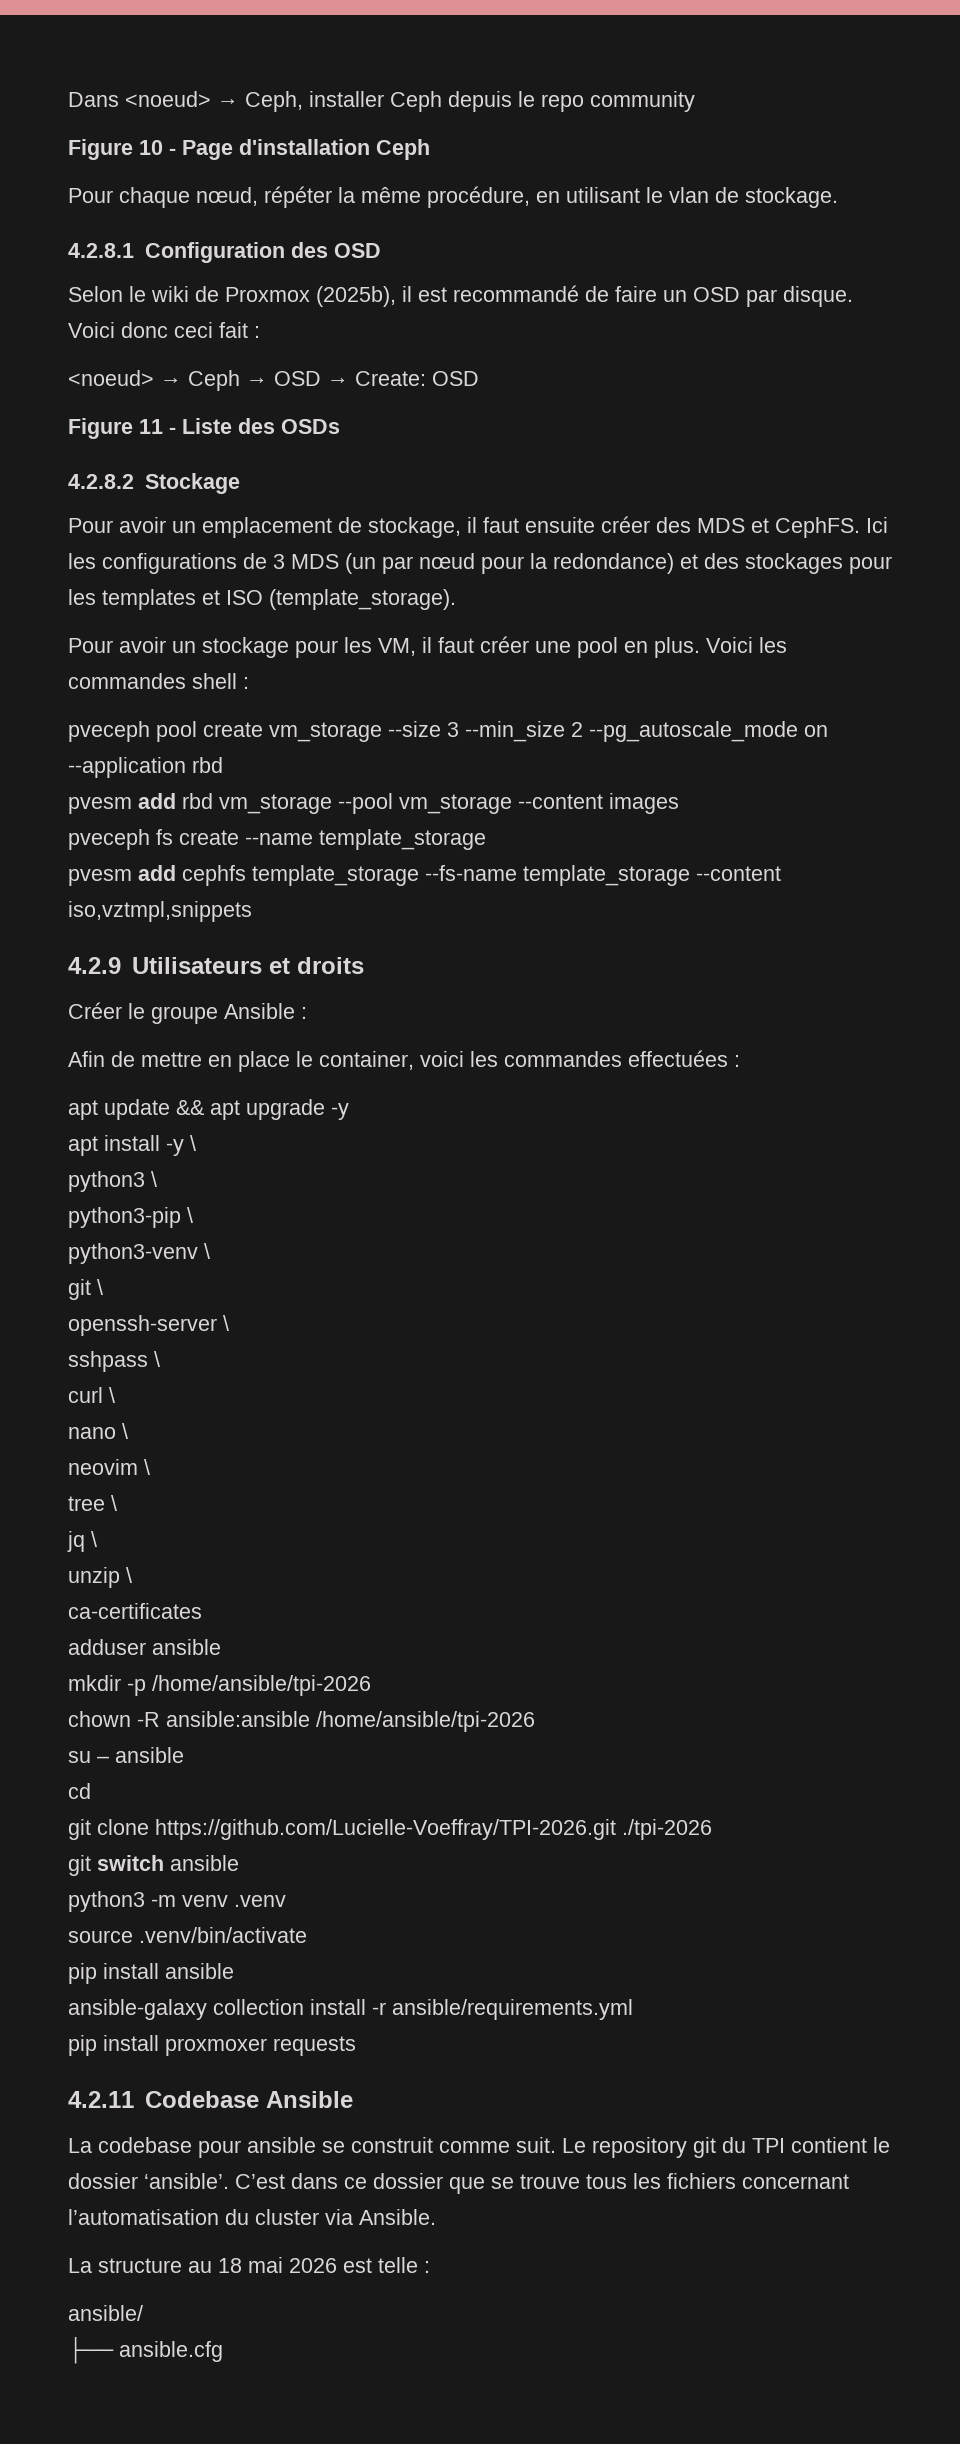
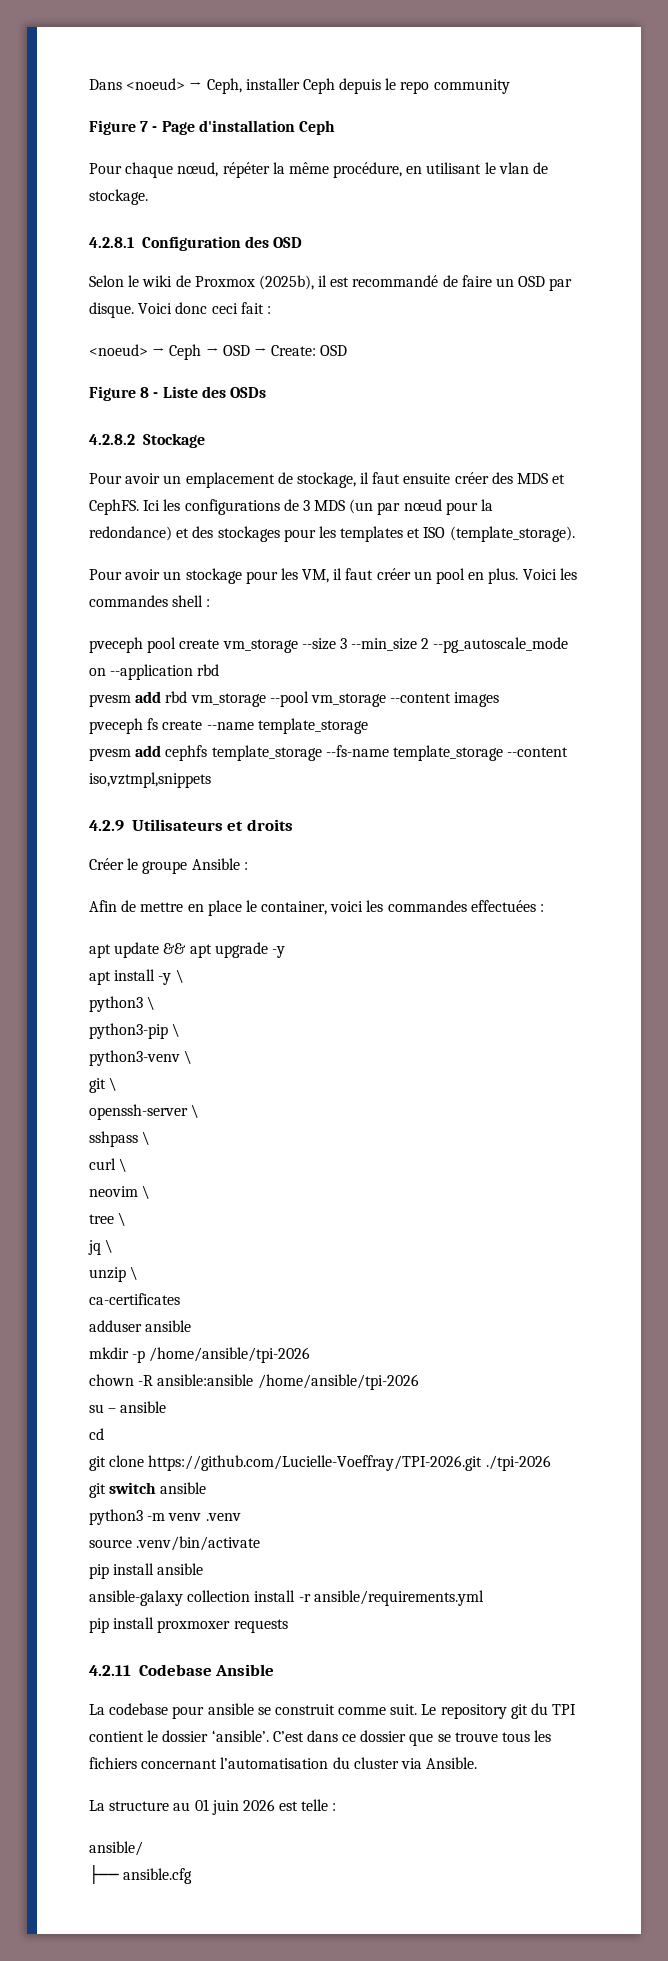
- Figure 10 - Page d'installation Ceph
+ Figure 7 - Page d'installation Ceph
- Figure 11 - Liste des OSDs
+ Figure 8 - Liste des OSDs
- Pour avoir un stockage pour les VM, il faut créer une pool en plus.
+ Pour avoir un stockage pour les VM, il faut créer un pool en plus.
- nano \
- La structure au 18 mai 2026 est telle :
+ La structure au 01 juin 2026 est telle :

